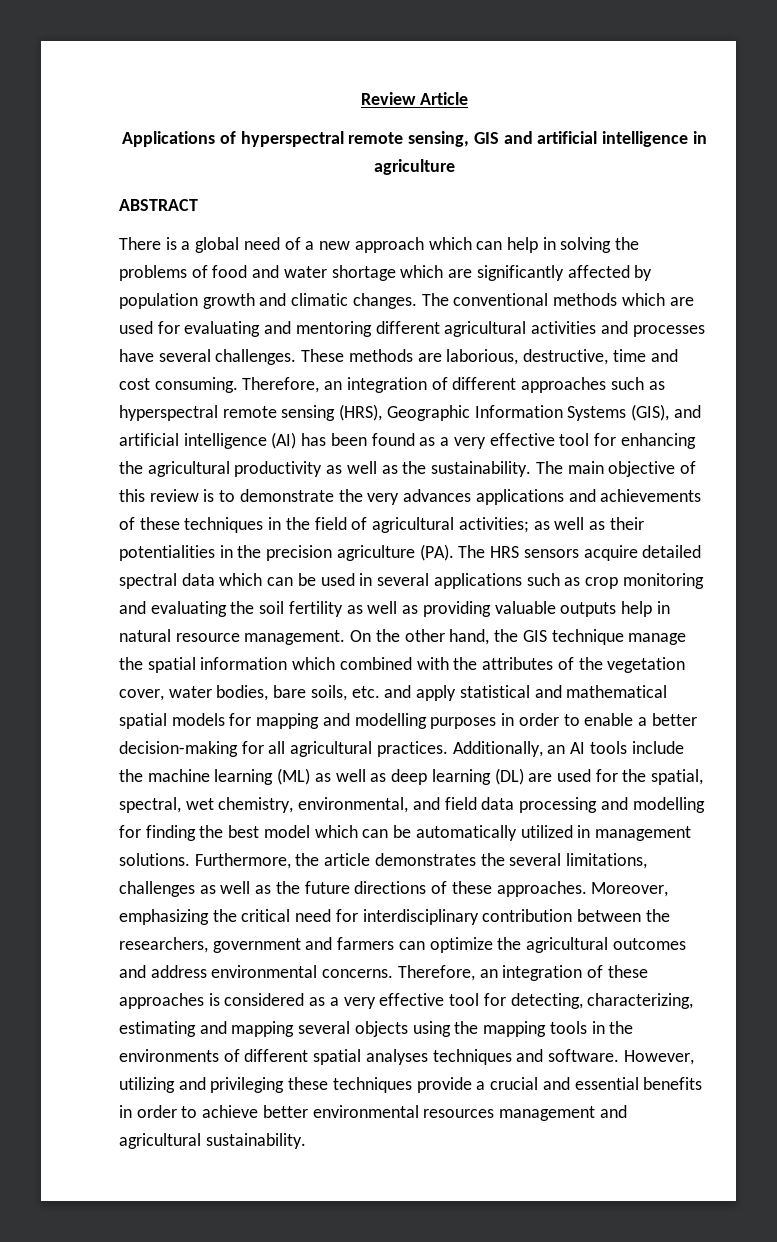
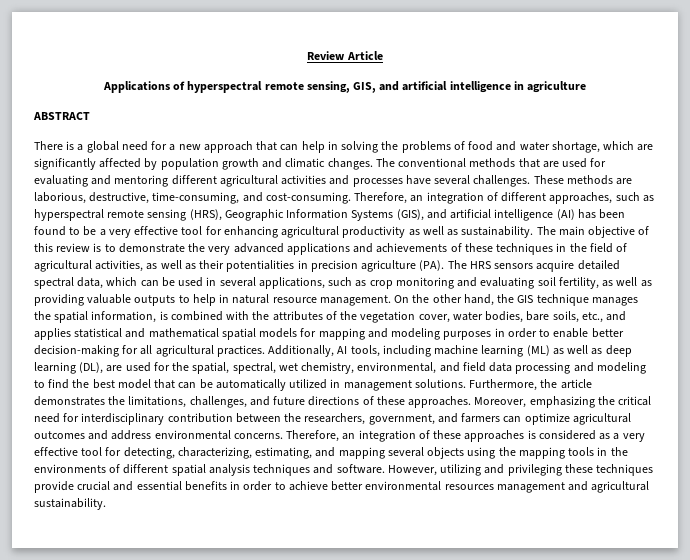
- Applications of hyperspectral remote sensing, GIS and artificial intelligence in agriculture
+ Applications of hyperspectral remote sensing, GIS, and artificial intelligence in agriculture
- There is a global need of a new approach which can help in solving the problems of food and water shortage which are significantly affected by population growth and climatic changes.
+ There is a global need for a new approach that can help in solving the problems of food and water shortage, which are significantly affected by population growth and climatic changes.
- The conventional methods which are used for evaluating and mentoring different agricultural activities and processes have several challenges.
+ The conventional methods that are used for evaluating and mentoring different agricultural activities and processes have several challenges.
- These methods are laborious, destructive, time and cost consuming.
+ These methods are laborious, destructive, time-consuming, and cost-consuming.
- Therefore, an integration of different approaches such as hyperspectral remote sensing (HRS), Geographic Information Systems (GIS), and artificial intelligence (AI) has been found as a very effective tool for enhancing the agricultural productivity as well as the sustainability.
+ Therefore, an integration of different approaches, such as hyperspectral remote sensing (HRS), Geographic Information Systems (GIS), and artificial intelligence (AI) has been found to be a very effective tool for enhancing agricultural productivity as well as sustainability.
- The main objective of this review is to demonstrate the very advances applications and achievements of these techniques in the field of agricultural activities; as well as their potentialities in the precision agriculture (PA). The HRS sensors acquire detailed spectral data which can be used in several applications such as crop monitoring and evaluating the soil fertility as well as providing valuable outputs help in natural resource management.
+ The main objective of this review is to demonstrate the very advanced applications and achievements of these techniques in the field of agricultural activities, as well as their potentialities in precision agriculture (PA). The HRS sensors acquire detailed spectral data, which can be used in several applications, such as crop monitoring and evaluating soil fertility, as well as providing valuable outputs to help in natural resource management.
- On the other hand, the GIS technique manage the spatial information which combined with the attributes of the vegetation cover, water bodies, bare soils, etc. and apply statistical and mathematical spatial models for mapping and modelling purposes in order to enable a better decision-making for all agricultural practices.
+ On the other hand, the GIS technique manages the spatial information, is combined with the attributes of the vegetation cover, water bodies, bare soils, etc., and applies statistical and mathematical spatial models for mapping and modeling purposes in order to enable better decision-making for all agricultural practices.
- Additionally, an AI tools include the machine learning (ML) as well as deep learning (DL) are used for the spatial, spectral, wet chemistry, environmental, and field data processing and modelling for finding the best model which can be automatically utilized in management solutions.
+ Additionally, AI tools, including machine learning (ML) as well as deep learning (DL), are used for the spatial, spectral, wet chemistry, environmental, and field data processing and modeling to find the best model that can be automatically utilized in management solutions.
- Furthermore, the article demonstrates the several limitations, challenges as well as the future directions of these approaches.
+ Furthermore, the article demonstrates the limitations, challenges, and future directions of these approaches.
- Moreover, emphasizing the critical need for interdisciplinary contribution between the researchers, government and farmers can optimize the agricultural outcomes and address environmental concerns.
+ Moreover, emphasizing the critical need for interdisciplinary contribution between the researchers, government, and farmers can optimize agricultural outcomes and address environmental concerns.
- Therefore, an integration of these approaches is considered as a very effective tool for detecting, characterizing, estimating and mapping several objects using the mapping tools in the environments of different spatial analyses techniques and software.
+ Therefore, an integration of these approaches is considered as a very effective tool for detecting, characterizing, estimating, and mapping several objects using the mapping tools in the environments of different spatial analysis techniques and software.
- However, utilizing and privileging these techniques provide a crucial and essential benefits in order to achieve better environmental resources management and agricultural sustainability.
+ However, utilizing and privileging these techniques provide crucial and essential benefits in order to achieve better environmental resources management and agricultural sustainability.

